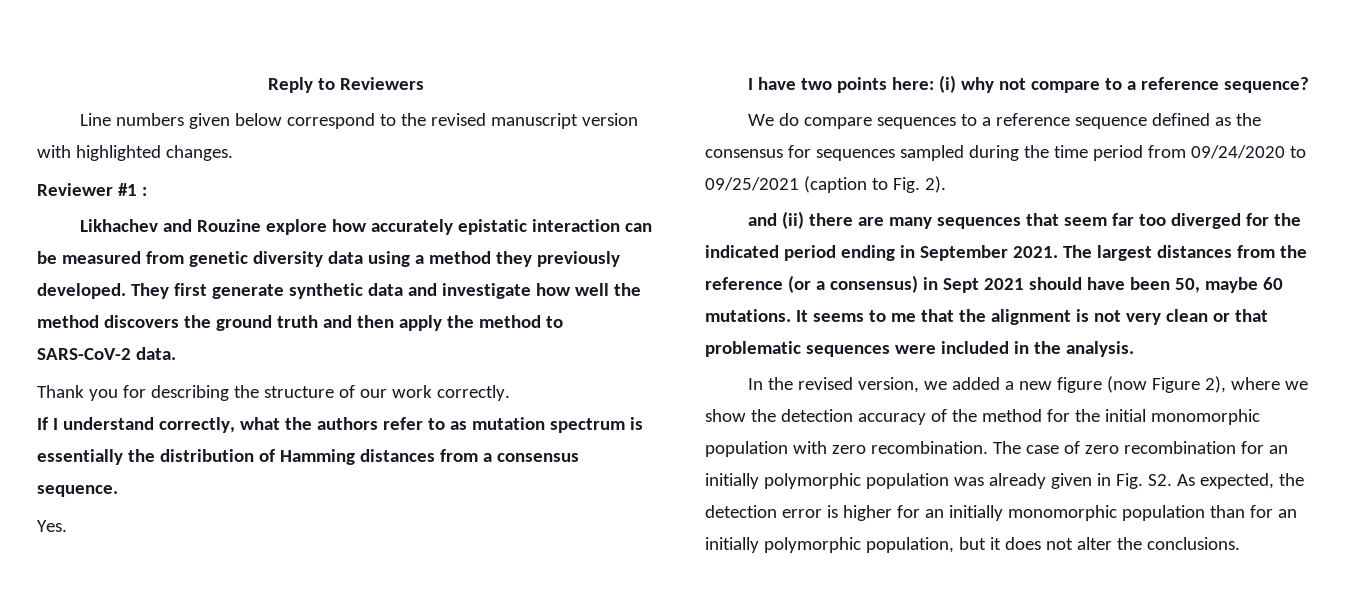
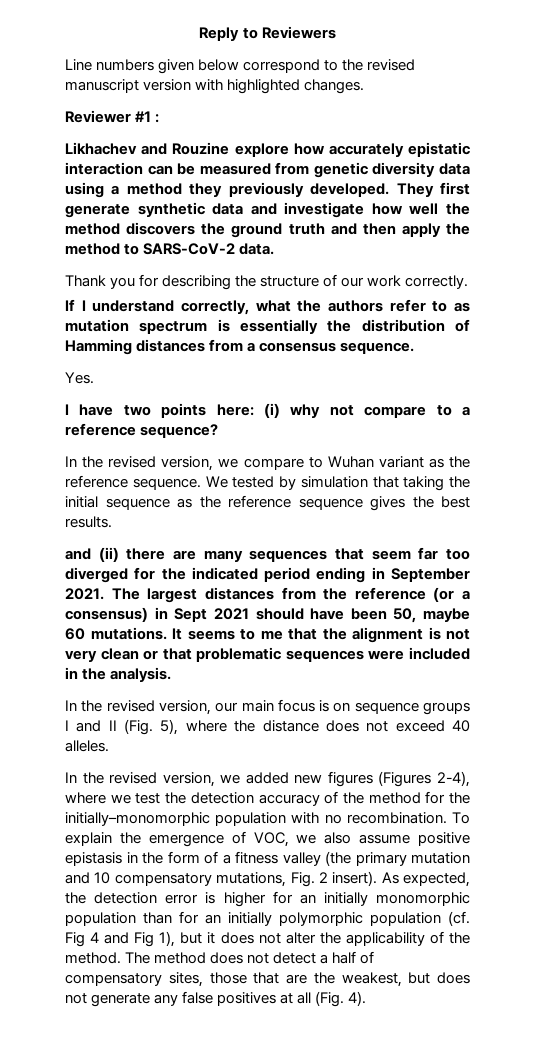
- We do compare sequences to a reference sequence defined as the consensus for sequences sampled during the time period from 09/24/2020 to 09/25/2021 (caption to Fig. 2).
+ In the revised version, we compare to Wuhan variant as the reference sequence. We tested by simulation that taking the initial sequence as the reference sequence gives the best results.
+ In the revised version, our main focus is on sequence groups I and II (Fig. 5), where the distance does not exceed 40 alleles.
- In the revised version, we added a new figure (now Figure 2), where we show the detection accuracy of the method for the initial monomorphic population with zero recombination. The case of zero recombination for an initially polymorphic population was already given in Fig. S2. As expected, the detection error is higher for an initially monomorphic population than for an initially polymorphic population, but it does not alter the conclusions.
+ In the revised version, we added new figures (Figures 2-4), where we test the detection accuracy of the method for the initially–monomorphic population with no recombination. To explain the emergence of VOC, we also assume positive epistasis in the form of a fitness valley (the primary mutation and 10 compensatory mutations, Fig. 2 insert). As expected, the detection error is higher for an initially monomorphic population than for an initially polymorphic population (cf. Fig 4 and Fig 1), but it does not alter the applicability of the method. The method does not detect a half of compensatory sites, those that are the weakest, but does not generate any false positives at all (Fig. 4).

